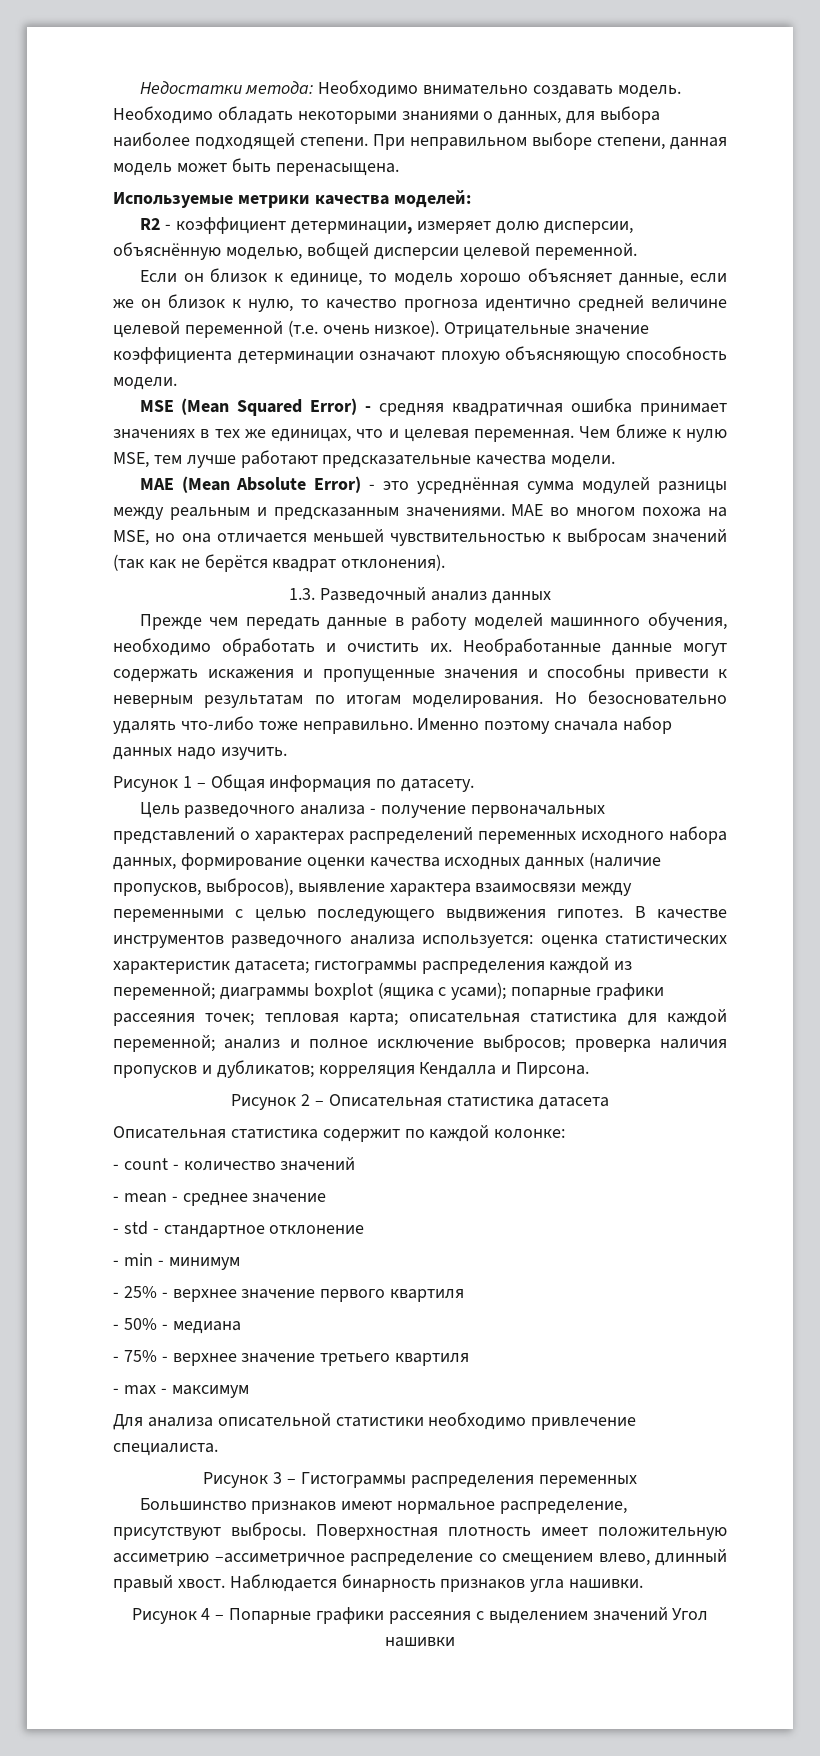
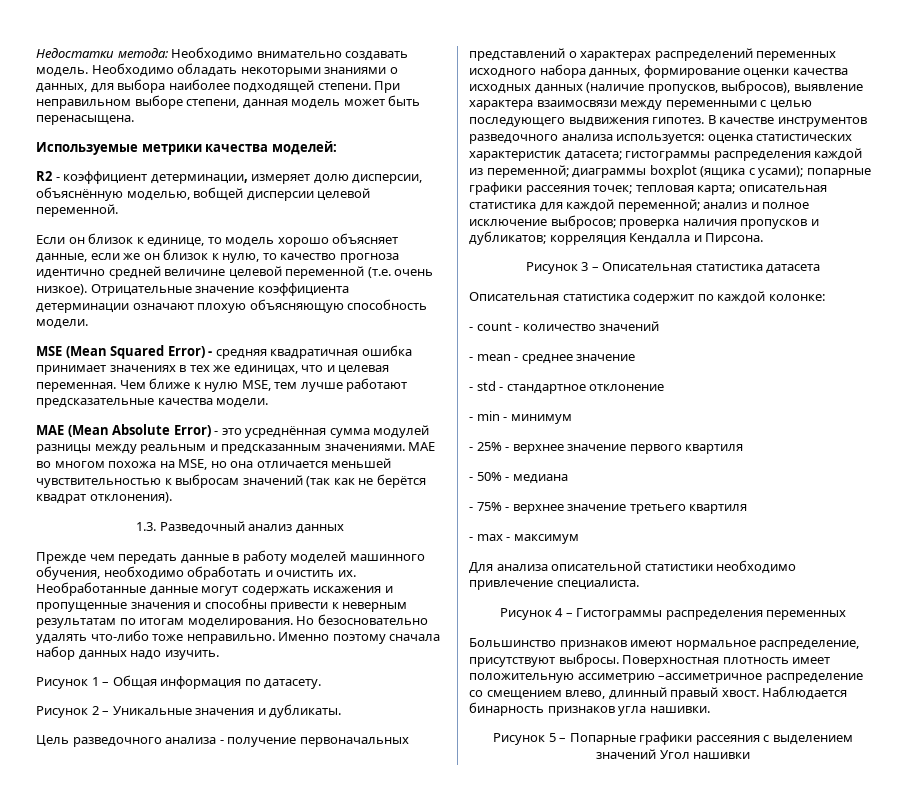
+ Рисунок 2 – Уникальные значения и дубликаты.
- Рисунок 2 – Описательная статистика датасета
+ Рисунок 3 – Описательная статистика датасета
- Рисунок 3 – Гистограммы распределения переменных
+ Рисунок 4 – Гистограммы распределения переменных
- Рисунок 4 – Попарные графики рассеяния с выделением значений Угол нашивки
+ Рисунок 5 – Попарные графики рассеяния с выделением значений Угол нашивки

